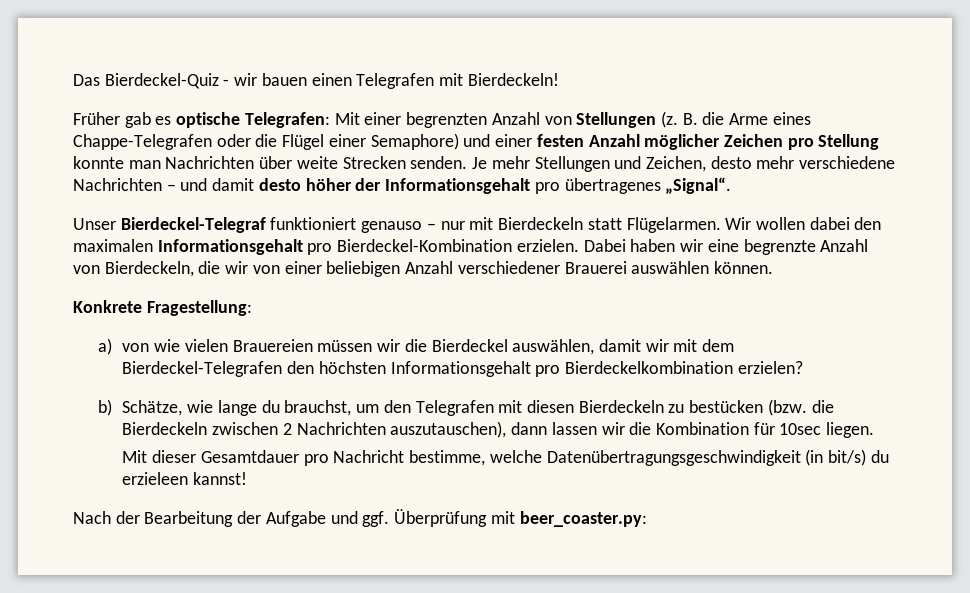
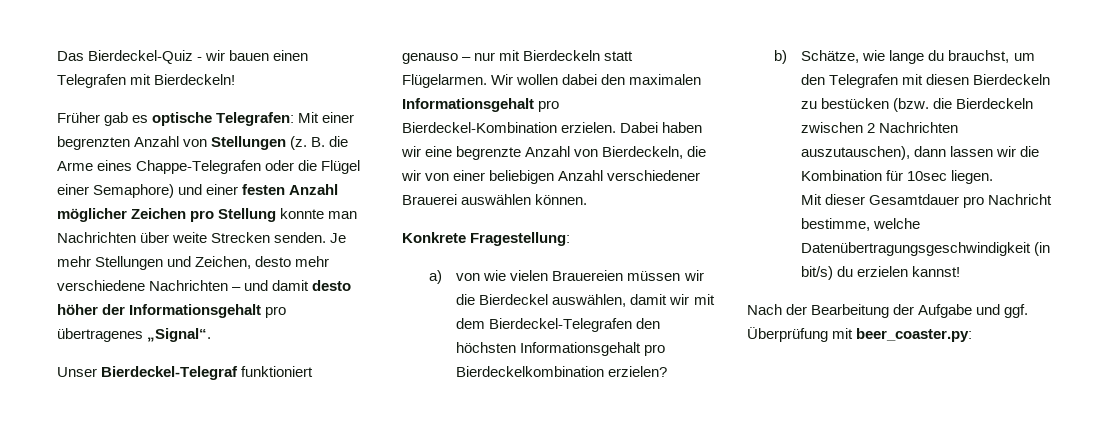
- Mit dieser Gesamtdauer pro Nachricht bestimme, welche Datenübertragungsgeschwindigkeit (in bit/s) du erzieleen kannst!
+ Mit dieser Gesamtdauer pro Nachricht bestimme, welche Datenübertragungsgeschwindigkeit (in bit/s) du erzielen kannst!

